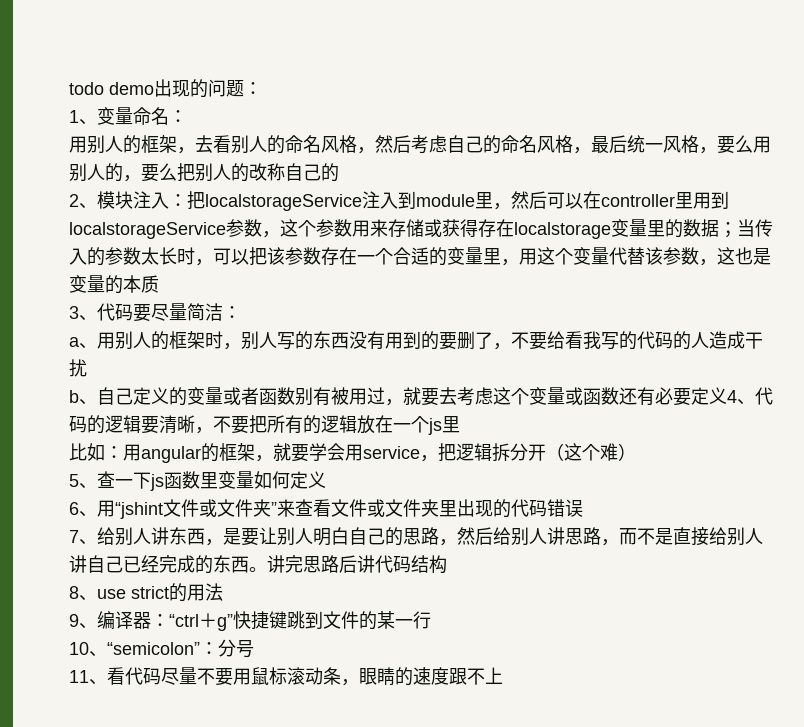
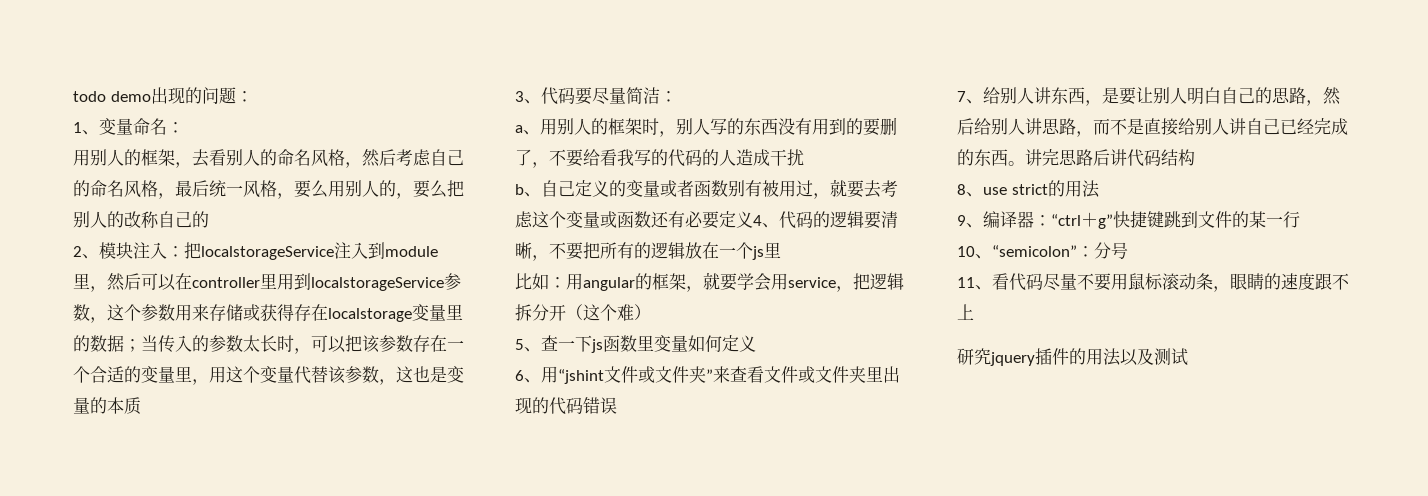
+ 研究jquery插件的用法以及测试

